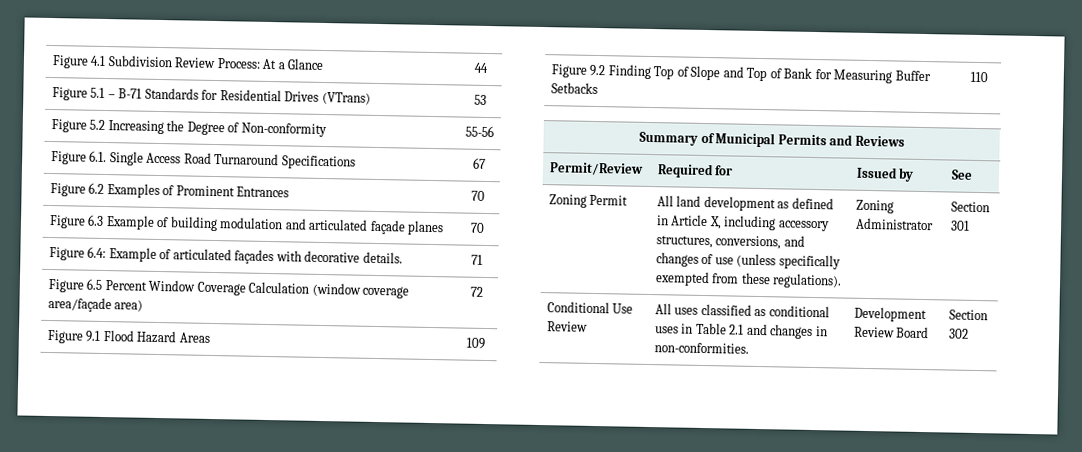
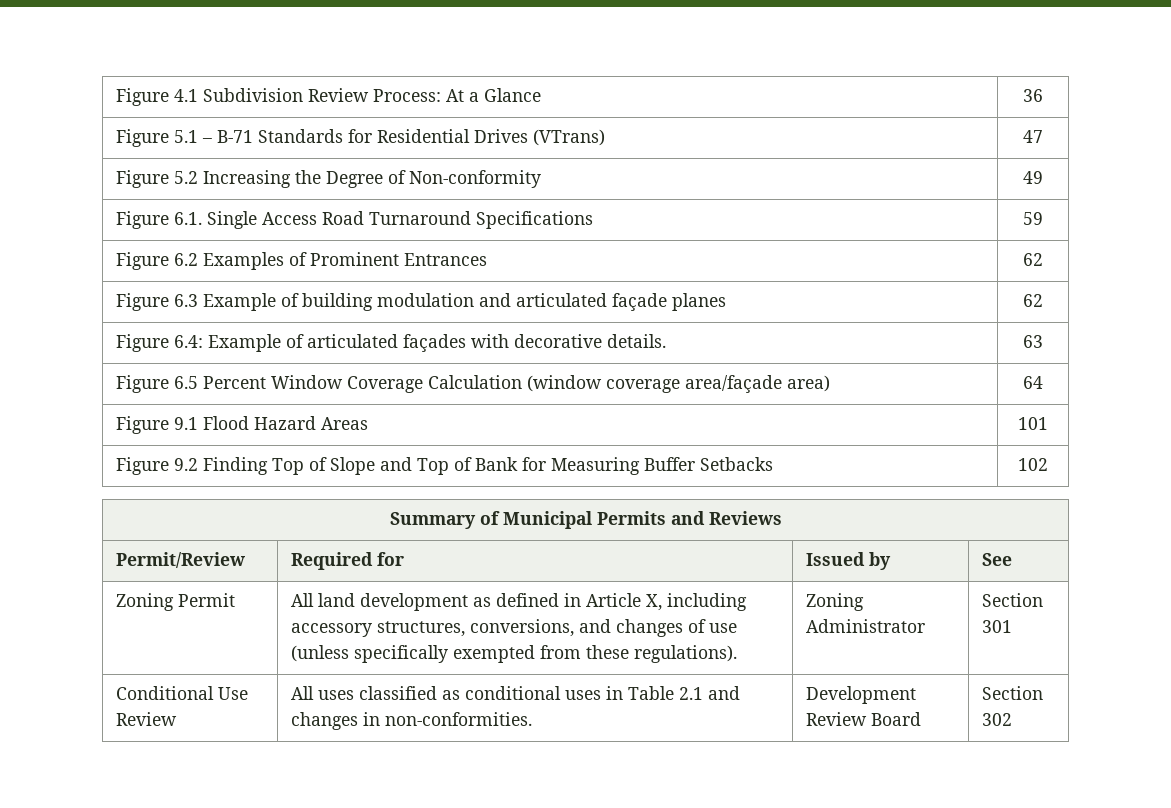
- Figure 4.1 Subdivision Review Process: At a Glance | 44
+ Figure 4.1 Subdivision Review Process: At a Glance | 36
- Figure 5.1 – B-71 Standards for Residential Drives (VTrans) | 53
+ Figure 5.1 – B-71 Standards for Residential Drives (VTrans) | 47
- Figure 5.2 Increasing the Degree of Non-conformity | 55-56
+ Figure 5.2 Increasing the Degree of Non-conformity | 49
- Figure 6.1. Single Access Road Turnaround Specifications | 67
+ Figure 6.1. Single Access Road Turnaround Specifications | 59
- Figure 6.2 Examples of Prominent Entrances | 70
+ Figure 6.2 Examples of Prominent Entrances | 62
- Figure 6.3 Example of building modulation and articulated façade planes | 70
+ Figure 6.3 Example of building modulation and articulated façade planes | 62
- Figure 6.4: Example of articulated façades with decorative details. | 71
+ Figure 6.4: Example of articulated façades with decorative details. | 63
- Figure 6.5 Percent Window Coverage Calculation (window coverage area/façade area) | 72
+ Figure 6.5 Percent Window Coverage Calculation (window coverage area/façade area) | 64
- Figure 9.1 Flood Hazard Areas | 109
+ Figure 9.1 Flood Hazard Areas | 101
- Figure 9.2 Finding Top of Slope and Top of Bank for Measuring Buffer Setbacks | 110
+ Figure 9.2 Finding Top of Slope and Top of Bank for Measuring Buffer Setbacks | 102

